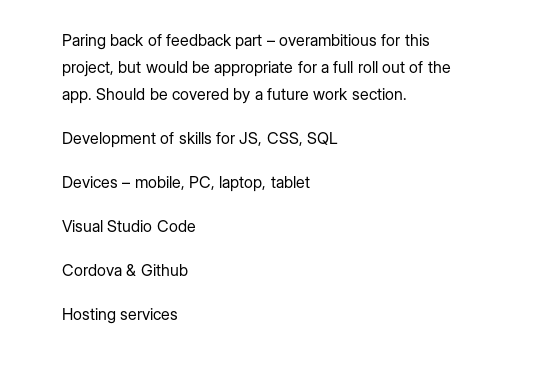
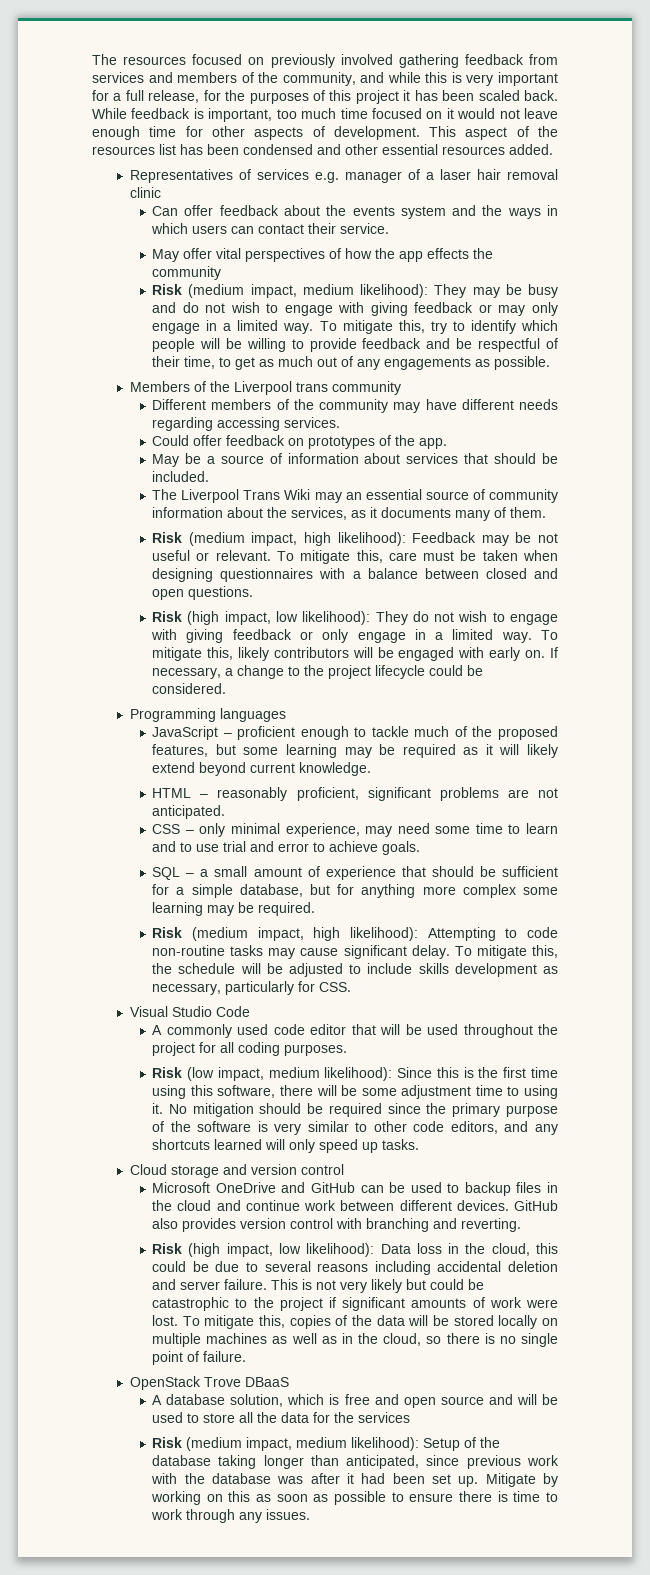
- Paring back of feedback part – overambitious for this project, but would be appropriate for a full roll out of the app. Should be covered by a future work section.
- Development of skills for JS, CSS, SQL
- Devices – mobile, PC, laptop, tablet
+ The resources focused on previously involved gathering feedback from services and members of the community, and while this is very important for a full release, for the purposes of this project it has been scaled back. While feedback is important, too much time focused on it would not leave enough time for other aspects of development. This aspect of the resources list has been condensed and other essential resources added.
+ Representatives of services e.g. manager of a laser hair removal clinic
+ Can offer feedback about the events system and the ways in which users can contact their service.
+ May offer vital perspectives of how the app effects the community
+ Risk (medium impact, medium likelihood): They may be busy and do not wish to engage with giving feedback or may only engage in a limited way. To mitigate this, try to identify which people will be willing to provide feedback and be respectful of their time, to get as much out of any engagements as possible.
+ Members of the Liverpool trans community
+ Different members of the community may have different needs regarding accessing services.
+ Could offer feedback on prototypes of the app.
+ May be a source of information about services that should be included.
+ The Liverpool Trans Wiki may an essential source of community information about the services, as it documents many of them.
+ Risk (medium impact, high likelihood): Feedback may be not useful or relevant. To mitigate this, care must be taken when designing questionnaires with a balance between closed and open questions.
+ Risk (high impact, low likelihood): They do not wish to engage with giving feedback or only engage in a limited way. To mitigate this, likely contributors will be engaged with early on. If necessary, a change to the project lifecycle could be considered.
+ Programming languages
+ JavaScript – proficient enough to tackle much of the proposed features, but some learning may be required as it will likely extend beyond current knowledge.
+ HTML – reasonably proficient, significant problems are not anticipated.
+ CSS – only minimal experience, may need some time to learn and to use trial and error to achieve goals.
+ SQL – a small amount of experience that should be sufficient for a simple database, but for anything more complex some learning may be required.
+ Risk (medium impact, high likelihood): Attempting to code non-routine tasks may cause significant delay. To mitigate this, the schedule will be adjusted to include skills development as necessary, particularly for CSS.
  Visual Studio Code
- Cordova & Github
- Hosting services
+ A commonly used code editor that will be used throughout the project for all coding purposes.
+ Risk (low impact, medium likelihood): Since this is the first time using this software, there will be some adjustment time to using it. No mitigation should be required since the primary purpose of the software is very similar to other code editors, and any shortcuts learned will only speed up tasks.
+ Cloud storage and version control
+ Microsoft OneDrive and GitHub can be used to backup files in the cloud and continue work between different devices. GitHub also provides version control with branching and reverting.
+ Risk (high impact, low likelihood): Data loss in the cloud, this could be due to several reasons including accidental deletion and server failure. This is not very likely but could be catastrophic to the project if significant amounts of work were lost. To mitigate this, copies of the data will be stored locally on multiple machines as well as in the cloud, so there is no single point of failure.
+ OpenStack Trove DBaaS
+ A database solution, which is free and open source and will be used to store all the data for the services
+ Risk (medium impact, medium likelihood): Setup of the database taking longer than anticipated, since previous work with the database was after it had been set up. Mitigate by working on this as soon as possible to ensure there is time to work through any issues.

